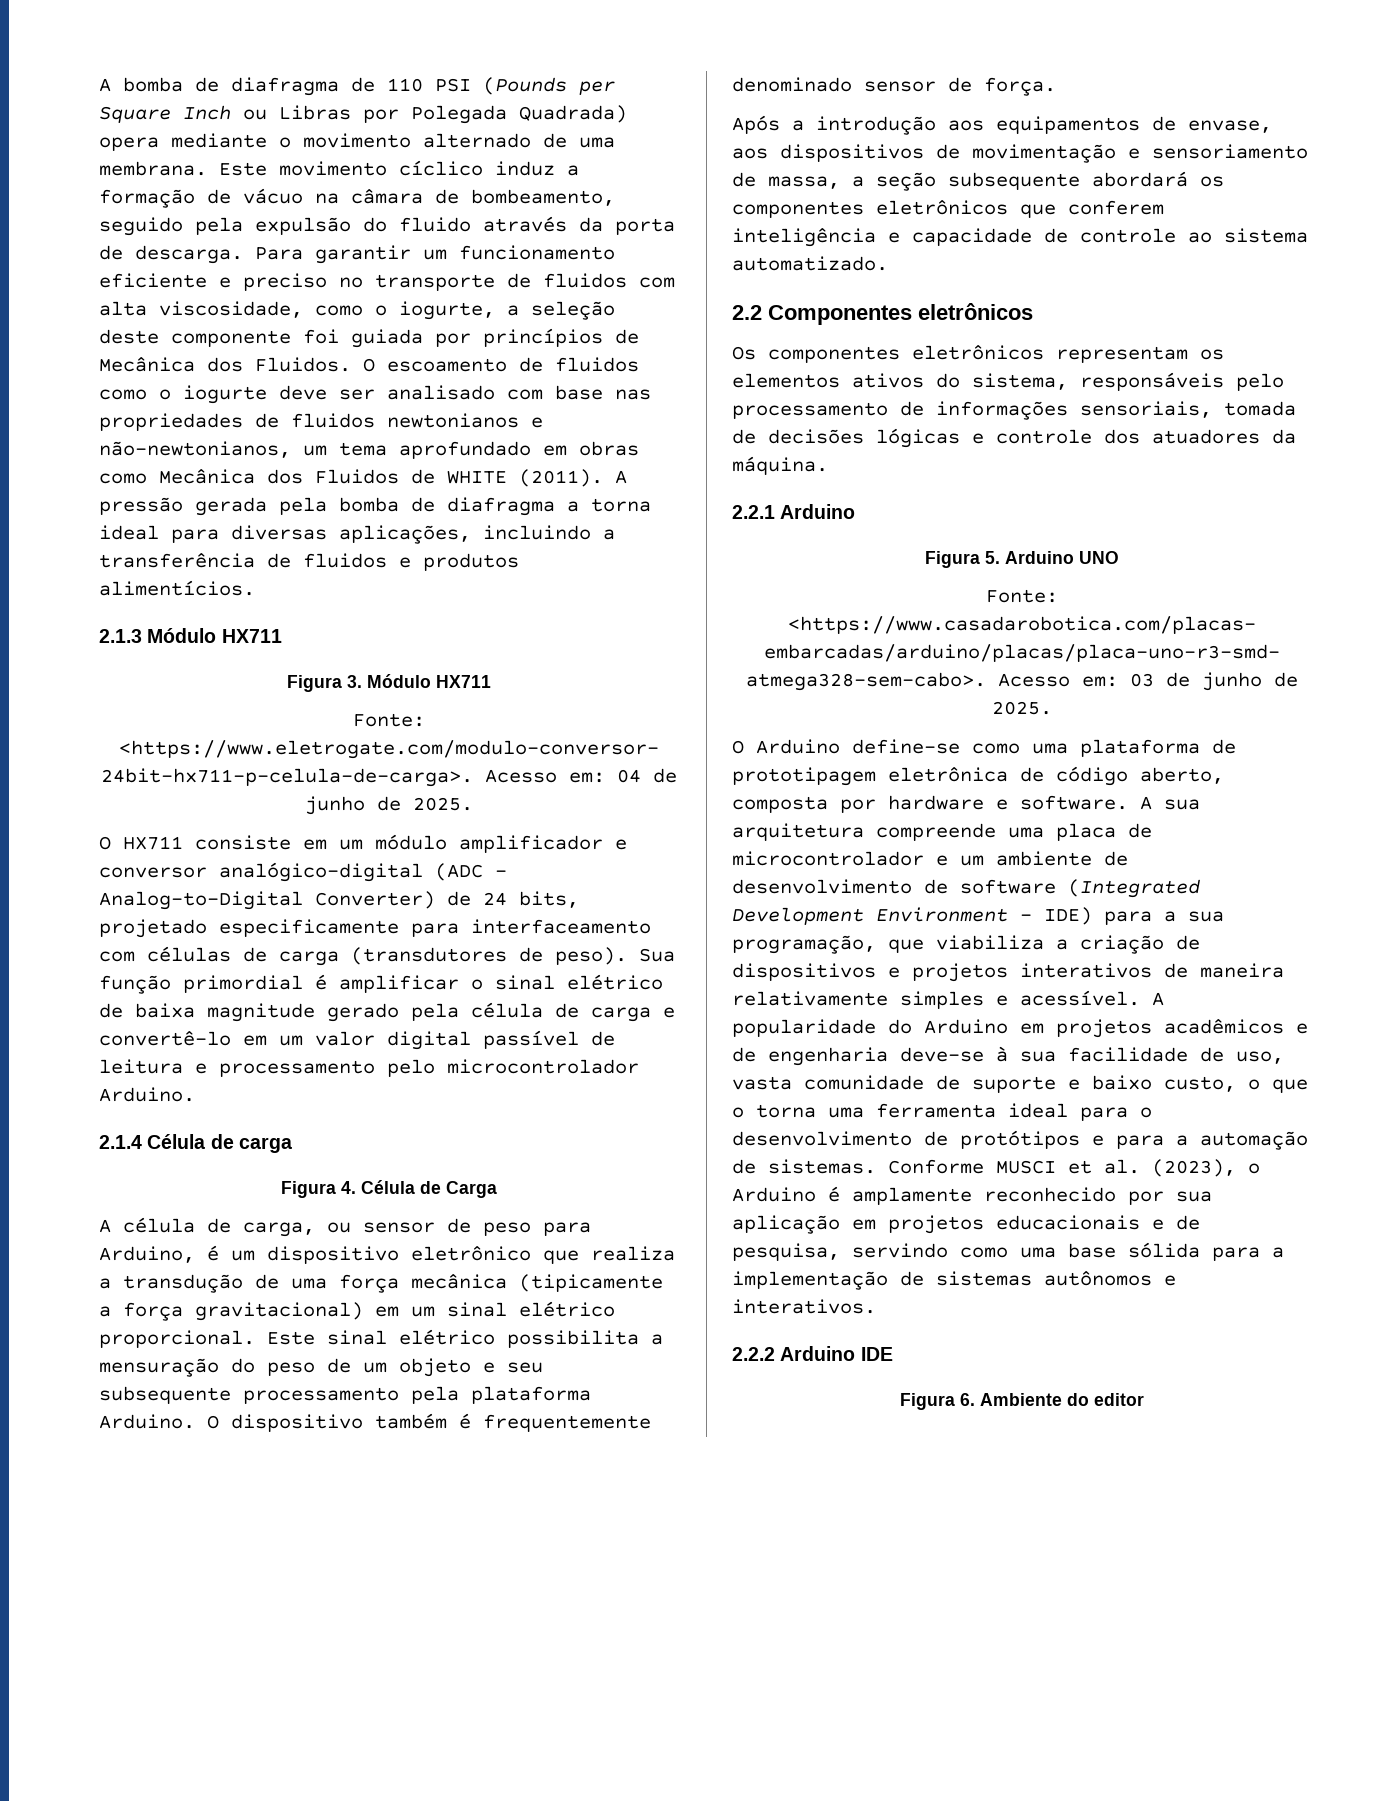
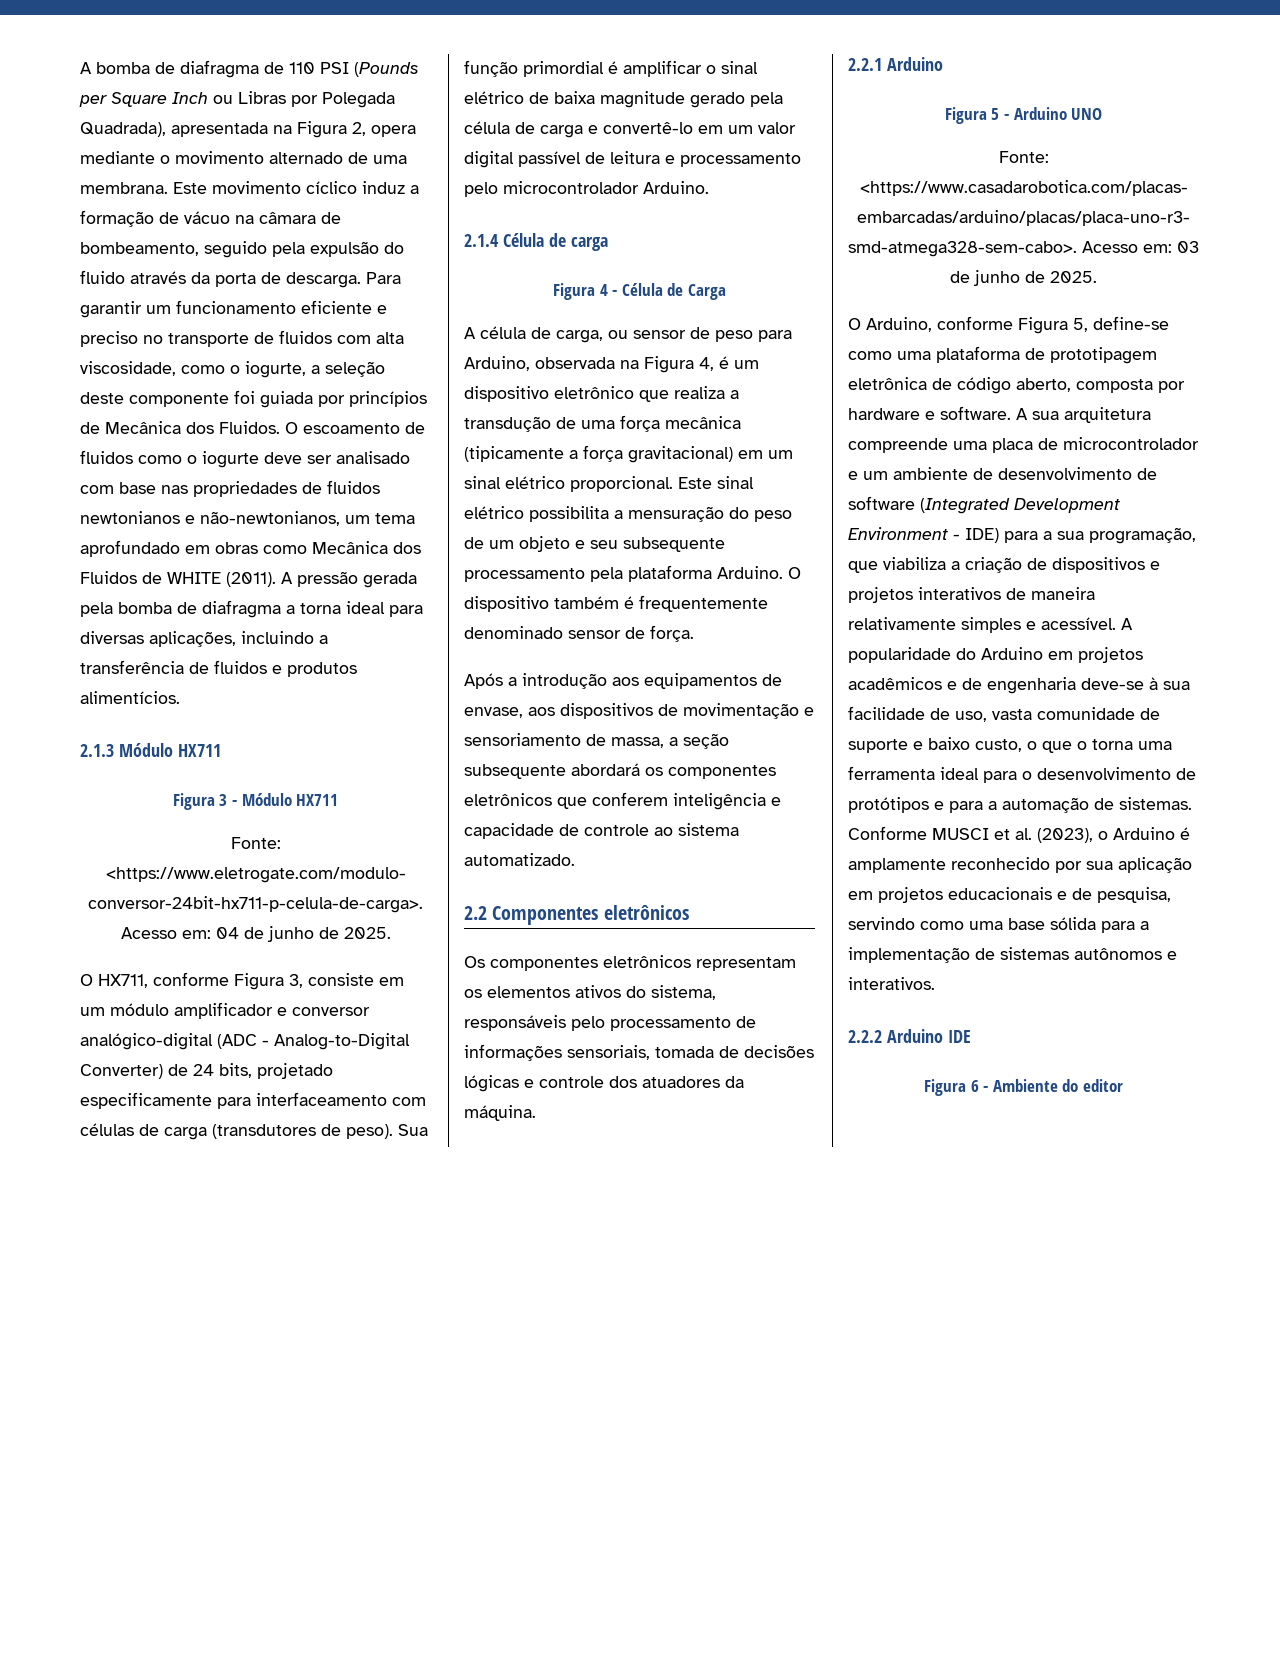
- A bomba de diafragma de 110 PSI (Pounds per Square Inch ou Libras por Polegada Quadrada) opera mediante o movimento alternado de uma membrana.
+ A bomba de diafragma de 110 PSI (Pounds per Square Inch ou Libras por Polegada Quadrada), apresentada na Figura 2, opera mediante o movimento alternado de uma membrana.
- Figura 3. Módulo HX711
+ Figura 3 - Módulo HX711
- O HX711 consiste em um módulo amplificador e conversor analógico-digital (ADC - Analog-to-Digital Converter) de 24 bits, projetado especificamente para interfaceamento com células de carga (transdutores de peso).
+ O HX711, conforme Figura 3, consiste em um módulo amplificador e conversor analógico-digital (ADC - Analog-to-Digital Converter) de 24 bits, projetado especificamente para interfaceamento com células de carga (transdutores de peso).
- Figura 4. Célula de Carga
+ Figura 4 - Célula de Carga
- A célula de carga, ou sensor de peso para Arduino, é um dispositivo eletrônico que realiza a transdução de uma força mecânica (tipicamente a força gravitacional) em um sinal elétrico proporcional.
+ A célula de carga, ou sensor de peso para Arduino, observada na Figura 4, é um dispositivo eletrônico que realiza a transdução de uma força mecânica (tipicamente a força gravitacional) em um sinal elétrico proporcional.
- Figura 5. Arduino UNO
+ Figura 5 - Arduino UNO
- O Arduino define-se como uma plataforma de prototipagem eletrônica de código aberto, composta por hardware e software.
+ O Arduino, conforme Figura 5, define-se como uma plataforma de prototipagem eletrônica de código aberto, composta por hardware e software.
- Figura 6. Ambiente do editor
+ Figura 6 - Ambiente do editor

